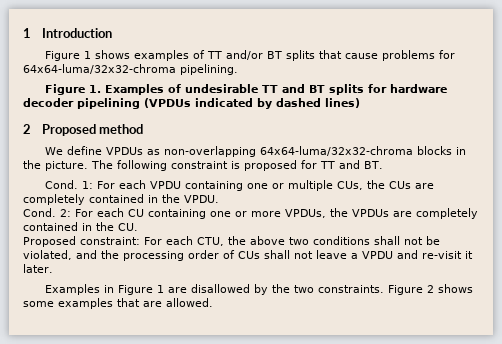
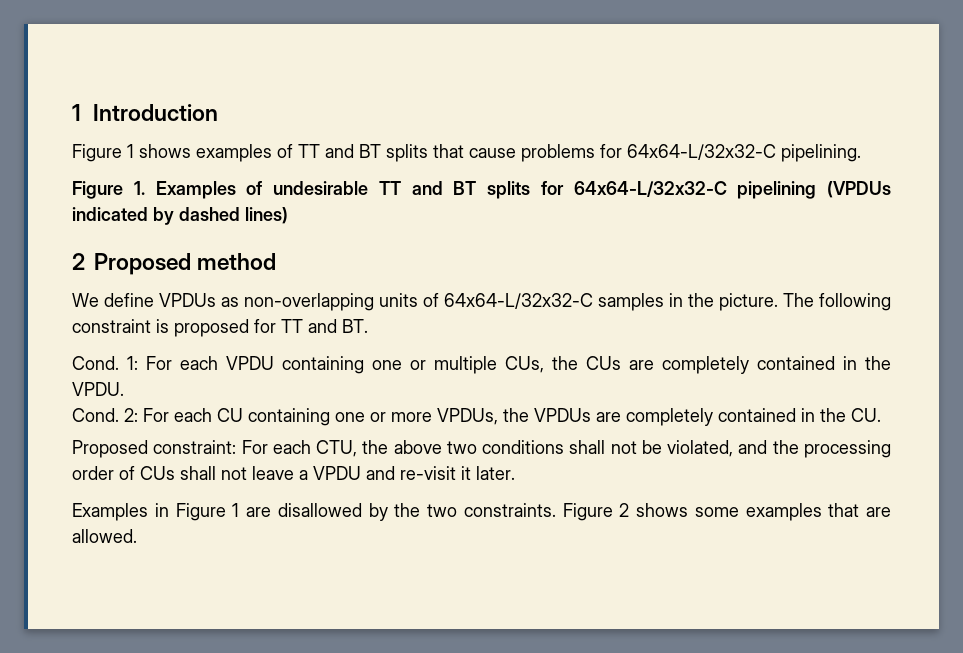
- Figure 1 shows examples of TT and/or BT splits that cause problems for 64x64-luma/32x32-chroma pipelining.
+ Figure 1 shows examples of TT and BT splits that cause problems for 64x64-L/32x32-C pipelining.
- Figure 1. Examples of undesirable TT and BT splits for hardware decoder pipelining (VPDUs indicated by dashed lines)
+ Figure 1. Examples of undesirable TT and BT splits for 64x64-L/32x32-C pipelining (VPDUs indicated by dashed lines)
- We define VPDUs as non-overlapping 64x64-luma/32x32-chroma blocks in the picture.
+ We define VPDUs as non-overlapping units of 64x64-L/32x32-C samples in the picture.

